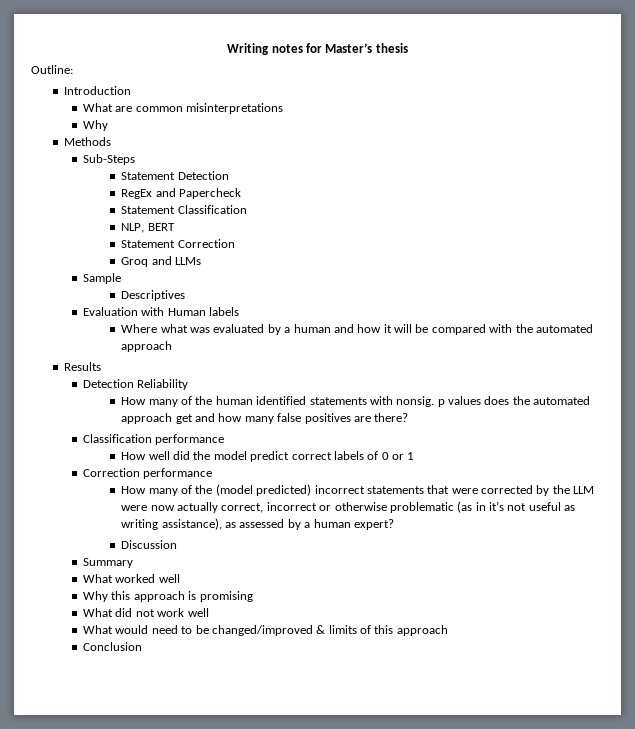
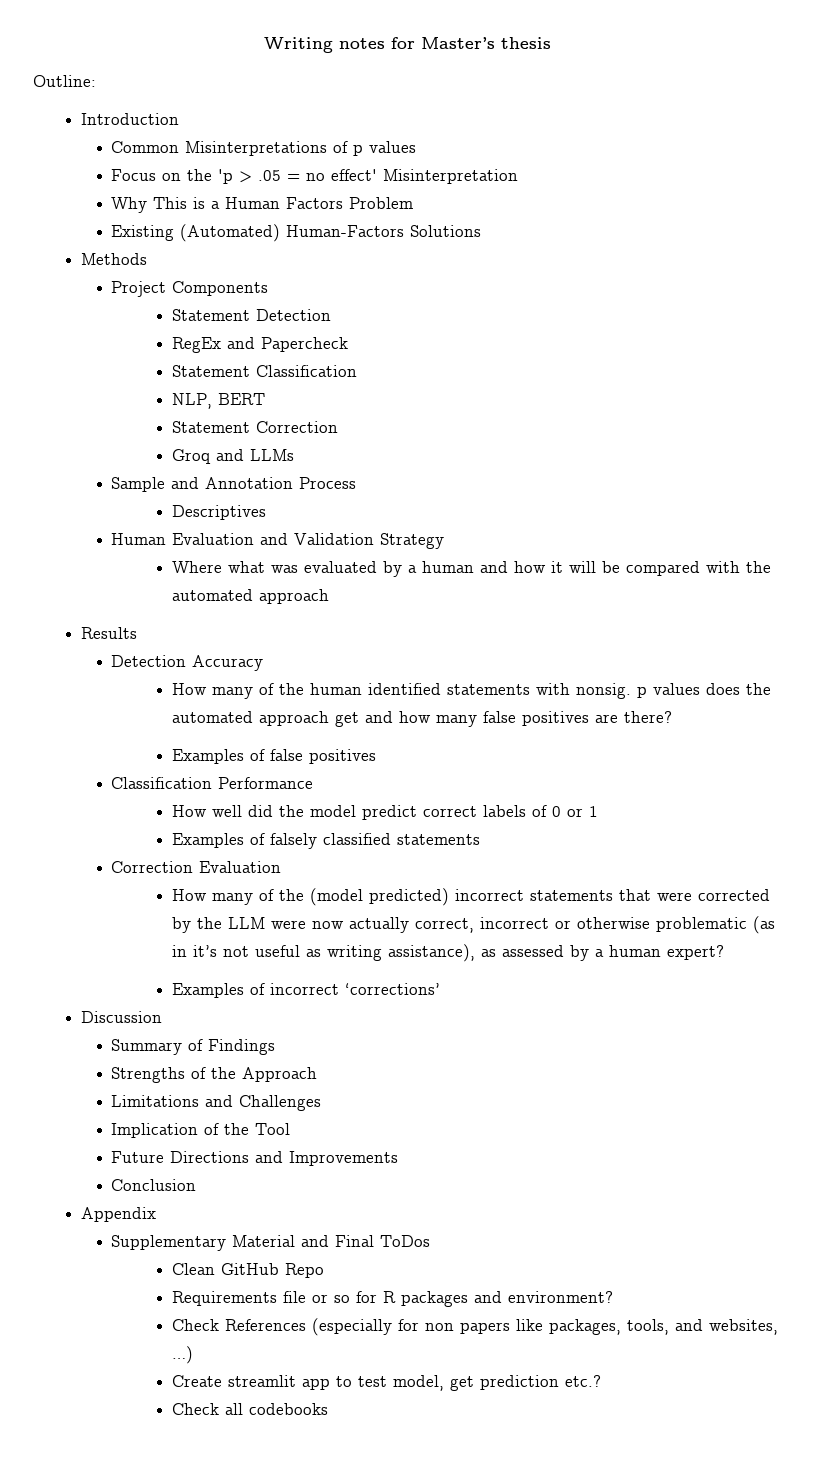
- What are common misinterpretations
- Why
+ Common Misinterpretations of p values
+ Focus on the 'p > .05 = no effect' Misinterpretation
+ Why This is a Human Factors Problem
+ Existing (Automated) Human-Factors Solutions
- Sub-Steps
+ Project Components
- Sample
+ Sample and Annotation Process
  Descriptives
- Evaluation with Human labels
+ Human Evaluation and Validation Strategy
- Detection Reliability
+ Detection Accuracy
- Classification performance
+ Examples of false positives
+ Classification Performance
- Correction performance
+ Examples of falsely classified statements
+ Correction Evaluation
+ Examples of incorrect ‘corrections’
  Discussion
- Summary
- What worked well
- Why this approach is promising
- What did not work well
- What would need to be changed/improved & limits of this approach
+ Summary of Findings
+ Strengths of the Approach
+ Limitations and Challenges
+ Implication of the Tool
+ Future Directions and Improvements
  Conclusion
+ Appendix
+ Supplementary Material and Final ToDos
+ Clean GitHub Repo
+ Requirements file or so for R packages and environment?
+ Check References (especially for non papers like packages, tools, and websites, …)
+ Create streamlit app to test model, get prediction etc.?
+ Check all codebooks

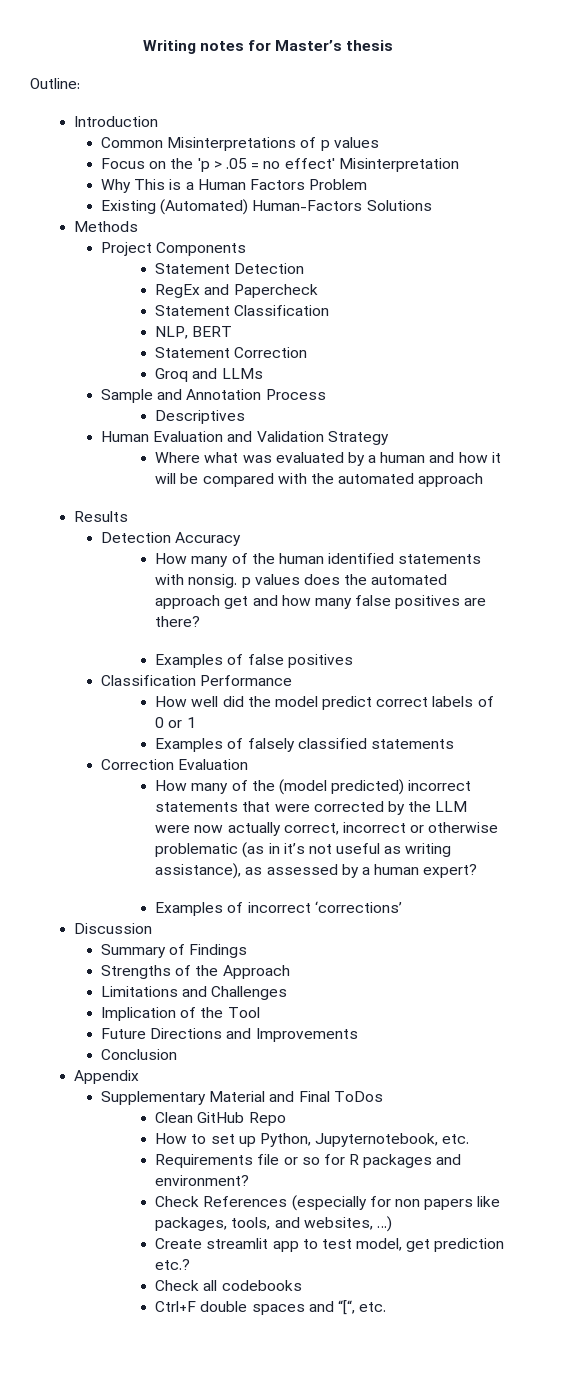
+ How to set up Python, Jupyternotebook, etc.
+ Ctrl+F double spaces and “[“, etc.

